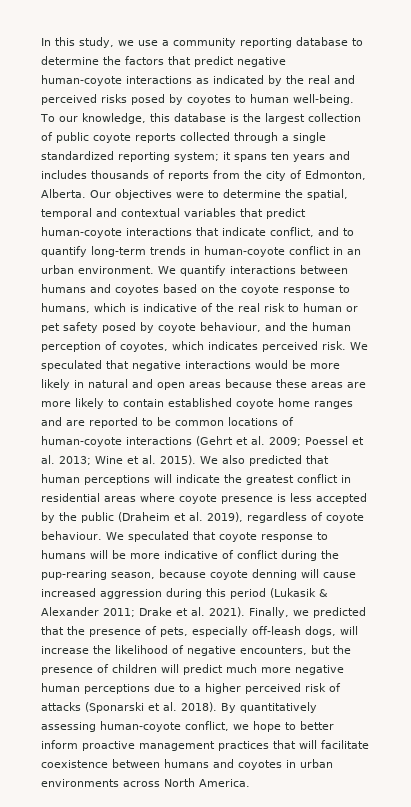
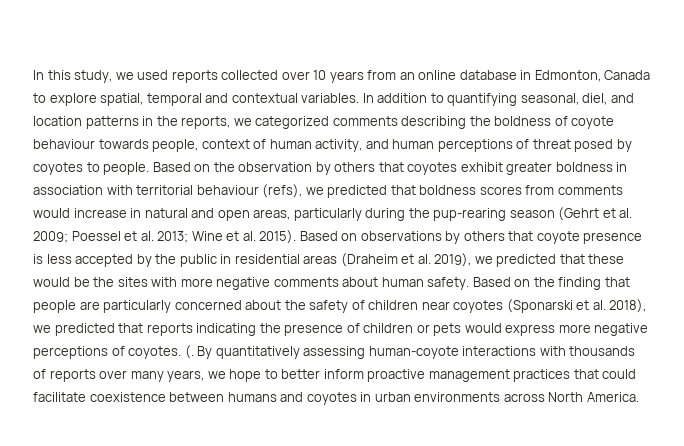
- In this study, we use a community reporting database to determine the factors that predict negative human-coyote interactions as indicated by the real and perceived risks posed by coyotes to human well-being. To our knowledge, this database is the largest collection of public coyote reports collected through a single standardized reporting system; it spans ten years and includes thousands of reports from the city of Edmonton, Alberta. Our objectives were to determine the spatial, temporal and contextual variables that predict human-coyote interactions that indicate conflict, and to quantify long-term trends in human-coyote conflict in an urban environment. We quantify interactions between humans and coyotes based on the coyote response to humans, which is indicative of the real risk to human or pet safety posed by coyote behaviour, and the human perception of coyotes, which indicates perceived risk. We speculated that negative interactions would be more likely in natural and open areas because these areas are more likely to contain established coyote home ranges and are reported to be common locations of human-coyote interactions (Gehrt et al. 2009; Poessel et al. 2013; Wine et al. 2015).
+ In this study, we used reports collected over 10 years from an online database in Edmonton, Canada to explore spatial, temporal and contextual variables. In addition to quantifying seasonal, diel, and location patterns in the reports, we categorized comments describing the boldness of coyote behaviour towards people, context of human activity, and human perceptions of threat posed by coyotes to people. Based on the observation by others that coyotes exhibit greater boldness in association with territorial behaviour (refs), we predicted that boldness scores from comments would increase in natural and open areas, particularly during the pup-rearing season (Gehrt et al. 2009; Poessel et al. 2013; Wine et al. 2015).
- We also predicted that human perceptions will indicate the greatest conflict in residential areas where coyote presence is less accepted by the public (Draheim et al. 2019), regardless of coyote behaviour. We speculated that coyote response to humans will be more indicative of conflict during the pup-rearing season, because coyote denning will cause increased aggression during this period (Lukasik & Alexander 2011; Drake et al. 2021). Finally, we predicted that the presence of pets, especially off-leash dogs, will increase the likelihood of negative encounters, but the presence of children will predict much more negative human perceptions due to a higher perceived risk of attacks (Sponarski et al. 2018). By quantitatively assessing human-coyote conflict, we hope to better inform proactive management practices that will facilitate coexistence between humans and coyotes in urban environments across North America.
+ Based on observations by others that coyote presence is less accepted by the public in residential areas (Draheim et al. 2019), we predicted that these would be the sites with more negative comments about human safety. Based on the finding that people are particularly concerned about the safety of children near coyotes (Sponarski et al. 2018), we predicted that reports indicating the presence of children or pets would express more negative perceptions of coyotes. (. By quantitatively assessing human-coyote interactions with thousands of reports over many years, we hope to better inform proactive management practices that could facilitate coexistence between humans and coyotes in urban environments across North America.

